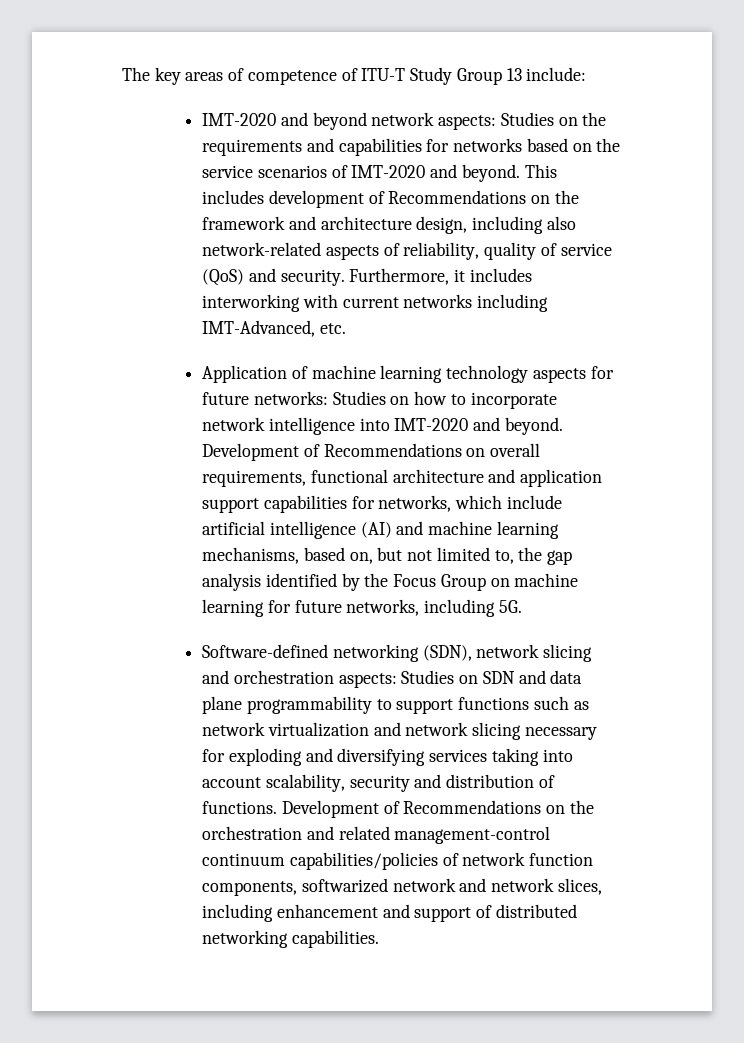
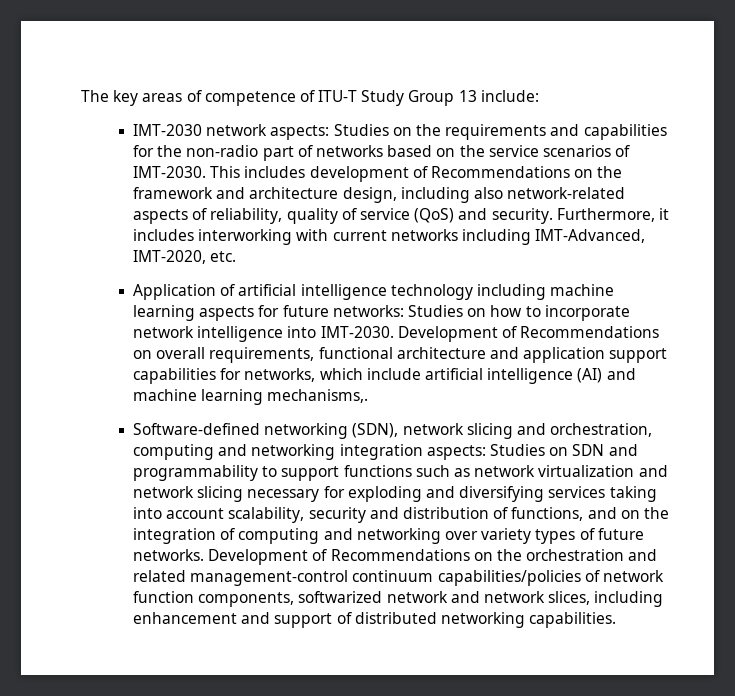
- IMT-2020 and beyond network aspects: Studies on the requirements and capabilities for networks based on the service scenarios of IMT-2020 and beyond.
+ IMT-2030 network aspects: Studies on the requirements and capabilities for the non-radio part of networks based on the service scenarios of IMT-2030.
- Furthermore, it includes interworking with current networks including IMT-Advanced, etc.
+ Furthermore, it includes interworking with current networks including IMT-Advanced, IMT-2020, etc.
- Application of machine learning technology aspects for future networks: Studies on how to incorporate network intelligence into IMT-2020 and beyond.
+ Application of artificial intelligence technology including machine learning aspects for future networks: Studies on how to incorporate network intelligence into IMT-2030.
- Development of Recommendations on overall requirements, functional architecture and application support capabilities for networks, which include artificial intelligence (AI) and machine learning mechanisms, based on, but not limited to, the gap analysis identified by the Focus Group on machine learning for future networks, including 5G.
+ Development of Recommendations on overall requirements, functional architecture and application support capabilities for networks, which include artificial intelligence (AI) and machine learning mechanisms,.
- Software-defined networking (SDN), network slicing and orchestration aspects: Studies on SDN and data plane programmability to support functions such as network virtualization and network slicing necessary for exploding and diversifying services taking into account scalability, security and distribution of functions.
+ Software-defined networking (SDN), network slicing and orchestration, computing and networking integration aspects: Studies on SDN and programmability to support functions such as network virtualization and network slicing necessary for exploding and diversifying services taking into account scalability, security and distribution of functions, and on the integration of computing and networking over variety types of future networks.

